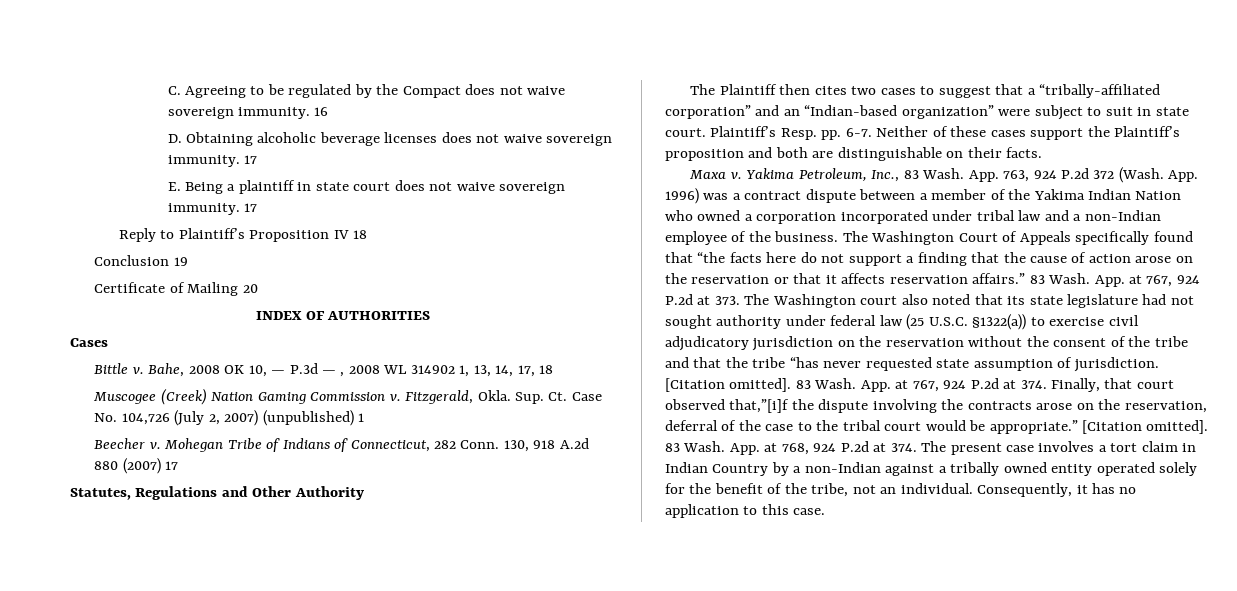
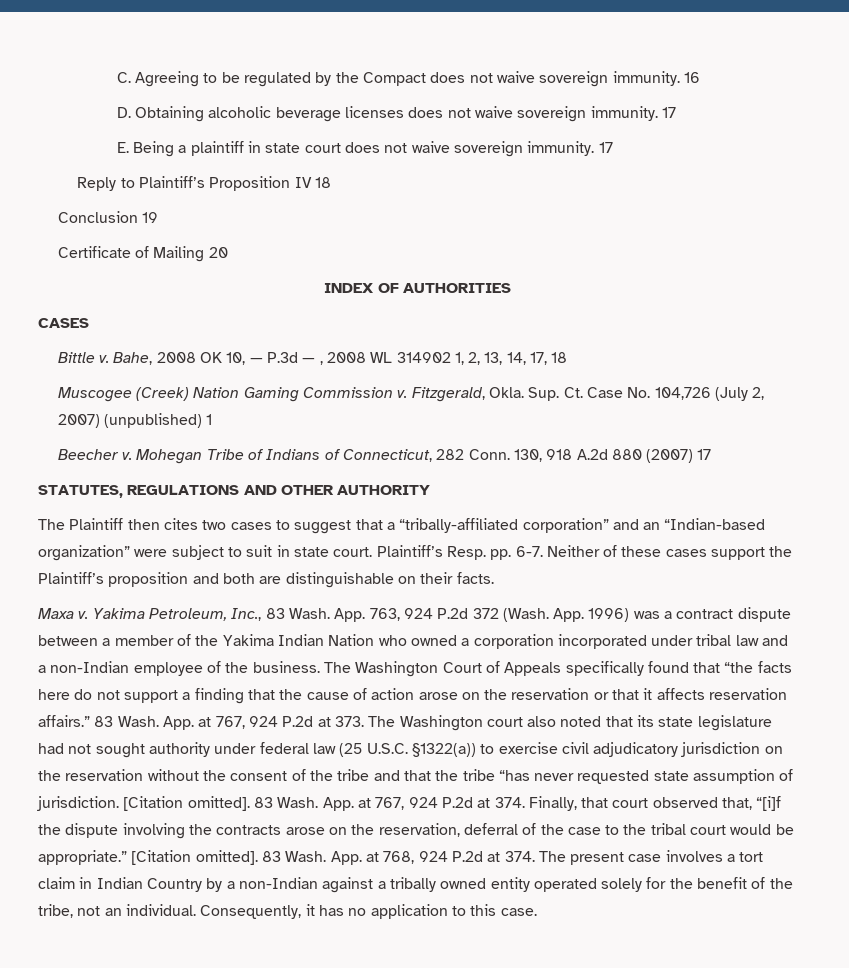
- Cases
+ CASES
- Bahe, 2008 OK 10, — P.3d — , 2008 WL 314902 1, 13, 14, 17, 18
+ Bahe, 2008 OK 10, — P.3d — , 2008 WL 314902 1, 2, 13, 14, 17, 18
- Statutes, Regulations and Other Authority
+ STATUTES, REGULATIONS AND OTHER AUTHORITY
- App. at 767, 924 P.2d at 374. Finally, that court observed that,”[i]f the dispute involving the contracts arose on the reservation, deferral of the case to the tribal court would be appropriate.”
+ App. at 767, 924 P.2d at 374. Finally, that court observed that, “[i]f the dispute involving the contracts arose on the reservation, deferral of the case to the tribal court would be appropriate.”

